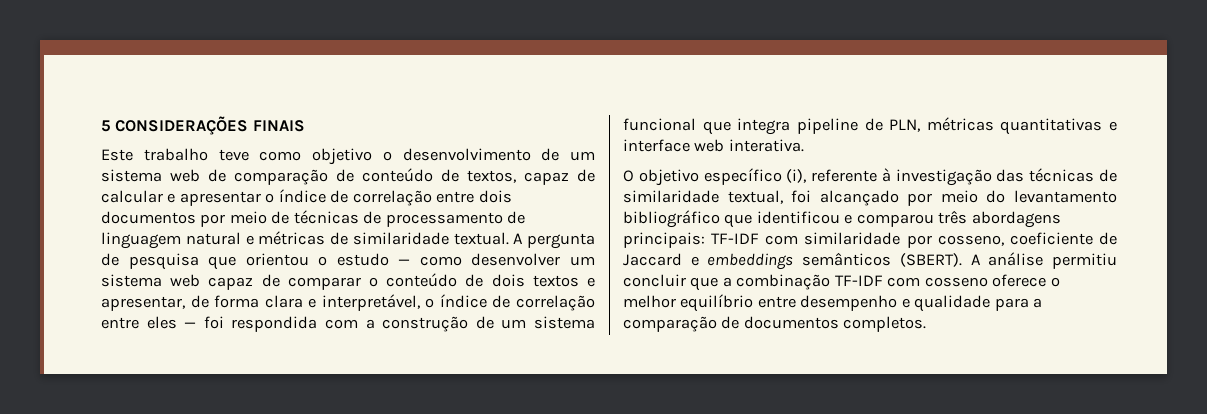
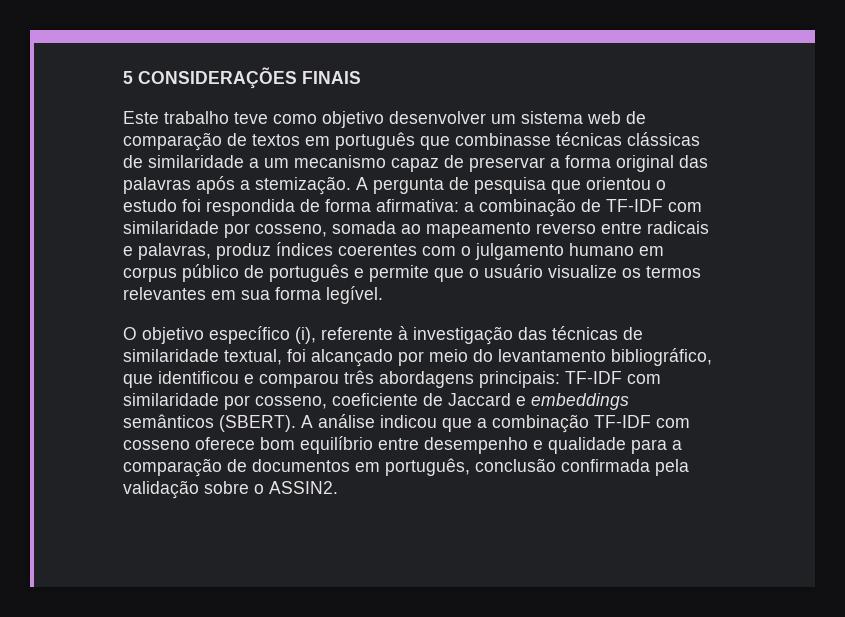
- Este trabalho teve como objetivo o desenvolvimento de um sistema web de comparação de conteúdo de textos, capaz de calcular e apresentar o índice de correlação entre dois documentos por meio de técnicas de processamento de linguagem natural e métricas de similaridade textual.
+ Este trabalho teve como objetivo desenvolver um sistema web de comparação de textos em português que combinasse técnicas clássicas de similaridade a um mecanismo capaz de preservar a forma original das palavras após a stemização.
- A pergunta de pesquisa que orientou o estudo — como desenvolver um sistema web capaz de comparar o conteúdo de dois textos e apresentar, de forma clara e interpretável, o índice de correlação entre eles — foi respondida com a construção de um sistema funcional que integra pipeline de PLN, métricas quantitativas e interface web interativa.
+ A pergunta de pesquisa que orientou o estudo foi respondida de forma afirmativa: a combinação de TF-IDF com similaridade por cosseno, somada ao mapeamento reverso entre radicais e palavras, produz índices coerentes com o julgamento humano em corpus público de português e permite que o usuário visualize os termos relevantes em sua forma legível.
- O objetivo específico (i), referente à investigação das técnicas de similaridade textual, foi alcançado por meio do levantamento bibliográfico que identificou e comparou três abordagens principais: TF-IDF com similaridade por cosseno, coeficiente de Jaccard e embeddings semânticos (SBERT).
+ O objetivo específico (i), referente à investigação das técnicas de similaridade textual, foi alcançado por meio do levantamento bibliográfico, que identificou e comparou três abordagens principais: TF-IDF com similaridade por cosseno, coeficiente de Jaccard e embeddings semânticos (SBERT).
- A análise permitiu concluir que a combinação TF-IDF com cosseno oferece o melhor equilíbrio entre desempenho e qualidade para a comparação de documentos completos.
+ A análise indicou que a combinação TF-IDF com cosseno oferece bom equilíbrio entre desempenho e qualidade para a comparação de documentos em português, conclusão confirmada pela validação sobre o ASSIN2.

